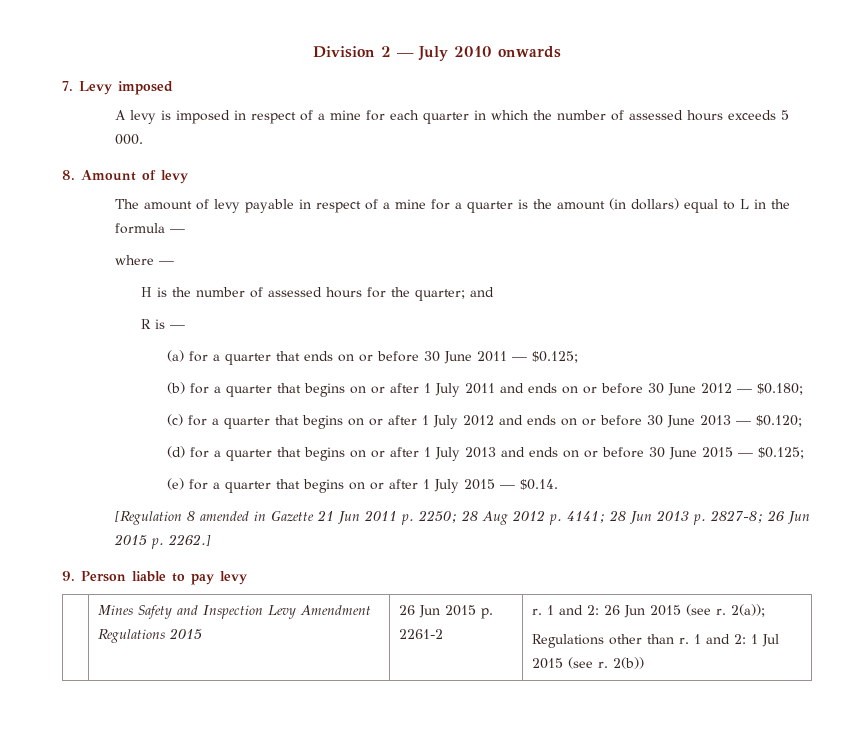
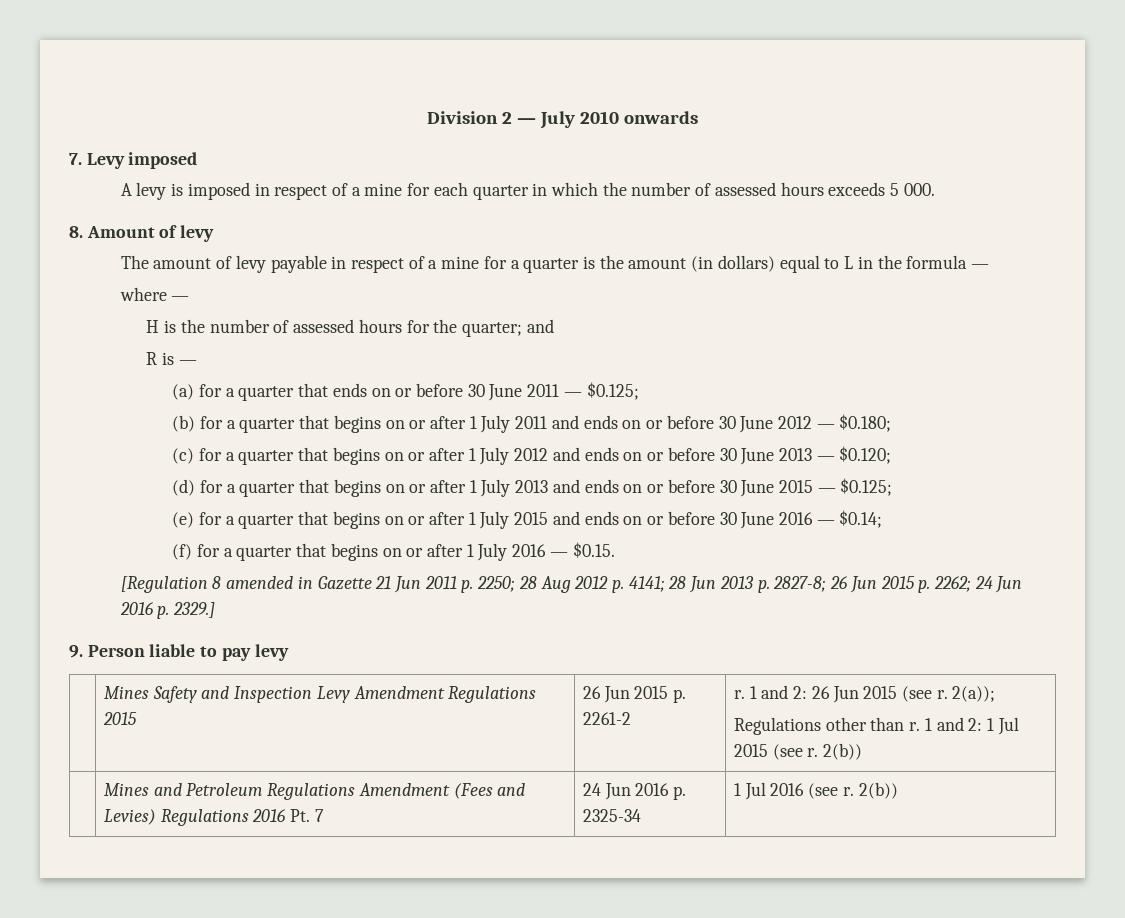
- (e) for a quarter that begins on or after 1 July 2015 — $0.14.
+ (e) for a quarter that begins on or after 1 July 2015 and ends on or before 30 June 2016 — $0.14;
+ (f) for a quarter that begins on or after 1 July 2016 — $0.15.
- [Regulation 8 amended in Gazette 21 Jun 2011 p. 2250; 28 Aug 2012 p. 4141; 28 Jun 2013 p. 2827-8; 26 Jun 2015 p. 2262.]
+ [Regulation 8 amended in Gazette 21 Jun 2011 p. 2250; 28 Aug 2012 p. 4141; 28 Jun 2013 p. 2827-8; 26 Jun 2015 p. 2262; 24 Jun 2016 p. 2329.]
+ | Mines and Petroleum Regulations Amendment (Fees and Levies) Regulations 2016 Pt. 7 | 24 Jun 2016 p. 2325-34 | 1 Jul 2016 (see r. 2(b))

